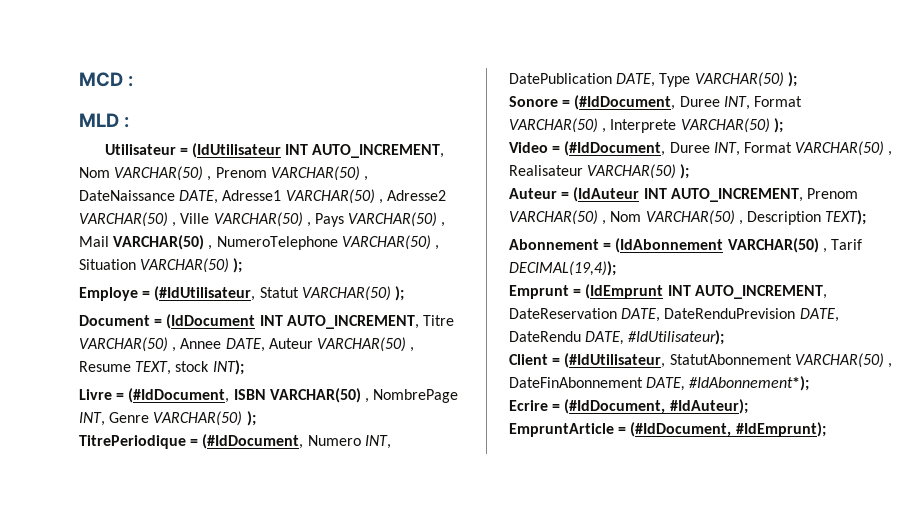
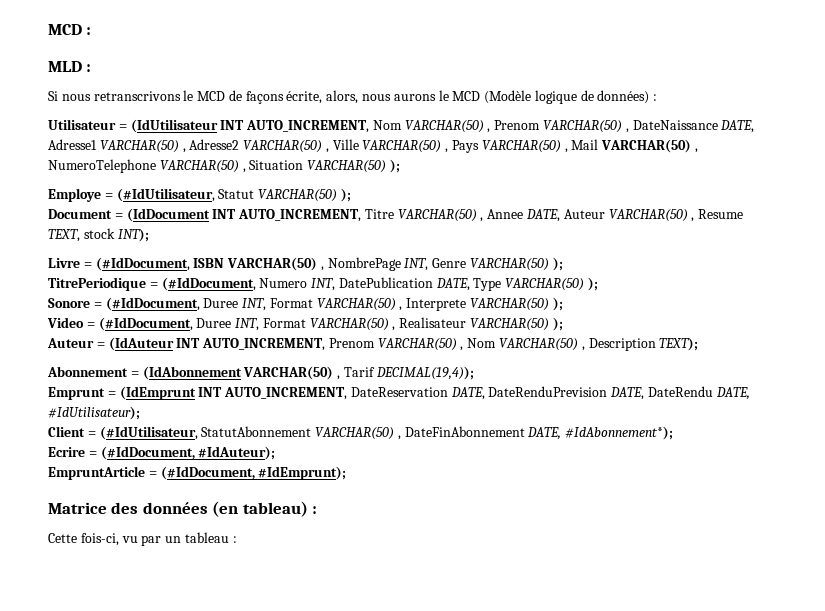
+ Si nous retranscrivons le MCD de façons écrite, alors, nous aurons le MCD (Modèle logique de données) :
+ Matrice des données (en tableau) :
+ Cette fois-ci, vu par un tableau :

